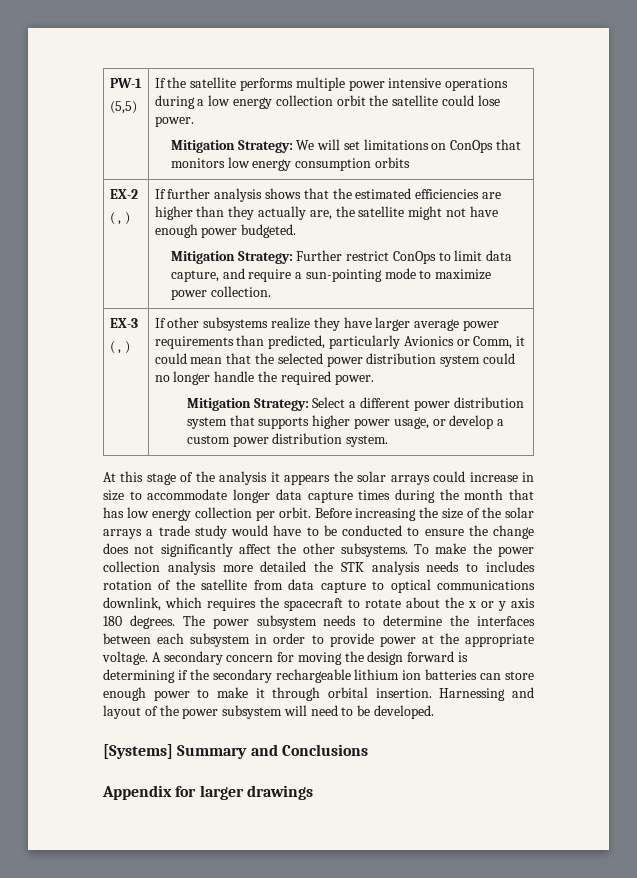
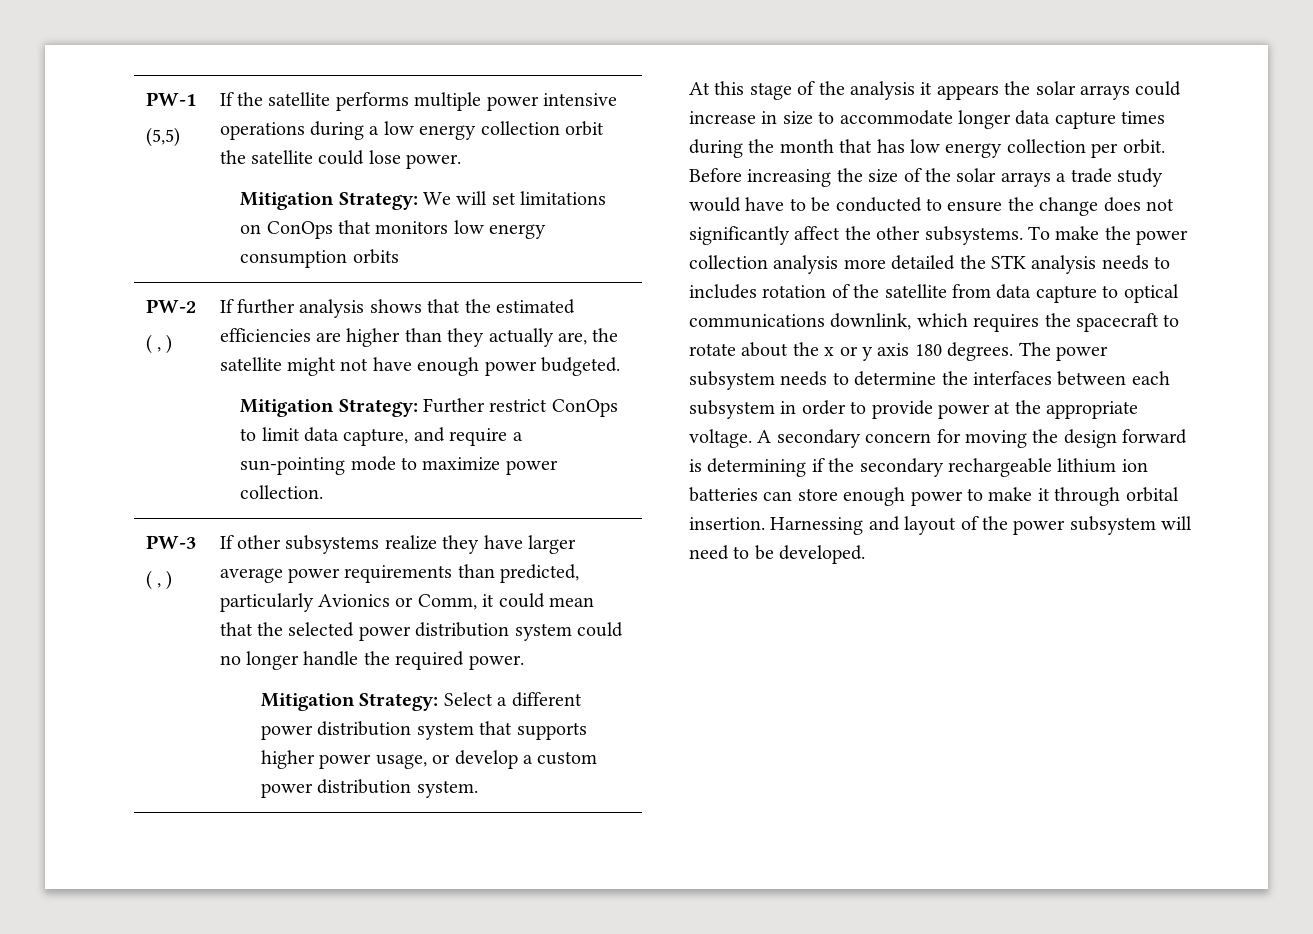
- EX-2
+ PW-2
- EX-3
+ PW-3
- [Systems] Summary and Conclusions
- Appendix for larger drawings

